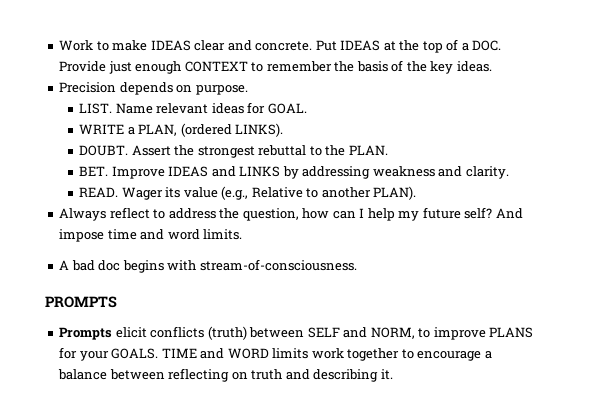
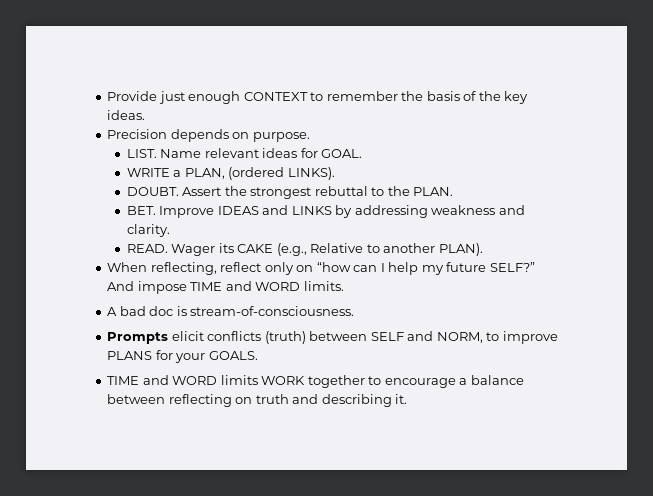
- Work to make IDEAS clear and concrete. Put IDEAS at the top of a DOC. Provide just enough CONTEXT to remember the basis of the key ideas.
+ Provide just enough CONTEXT to remember the basis of the key ideas.
- Wager its value (e.g., Relative to another PLAN).
+ Wager its CAKE (e.g., Relative to another PLAN).
- Always reflect to address the question, how can I help my future self?
+ When reflecting, reflect only on “how can I help my future SELF?”
- And impose time and word limits.
+ And impose TIME and WORD limits.
- A bad doc begins with stream-of-consciousness.
+ A bad doc is stream-of-consciousness.
- PROMPTS
- Prompts elicit conflicts (truth) between SELF and NORM, to improve PLANS for your GOALS. TIME and WORD limits work together to encourage a balance between reflecting on truth and describing it.
+ Prompts elicit conflicts (truth) between SELF and NORM, to improve PLANS for your GOALS.
+ TIME and WORD limits WORK together to encourage a balance between reflecting on truth and describing it.

